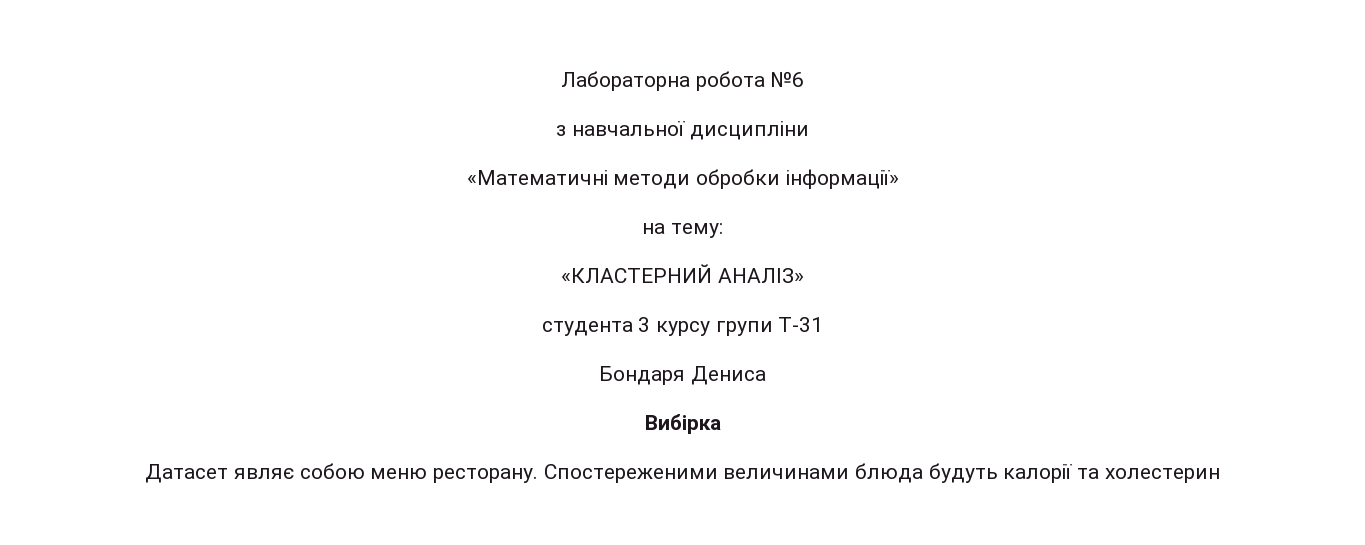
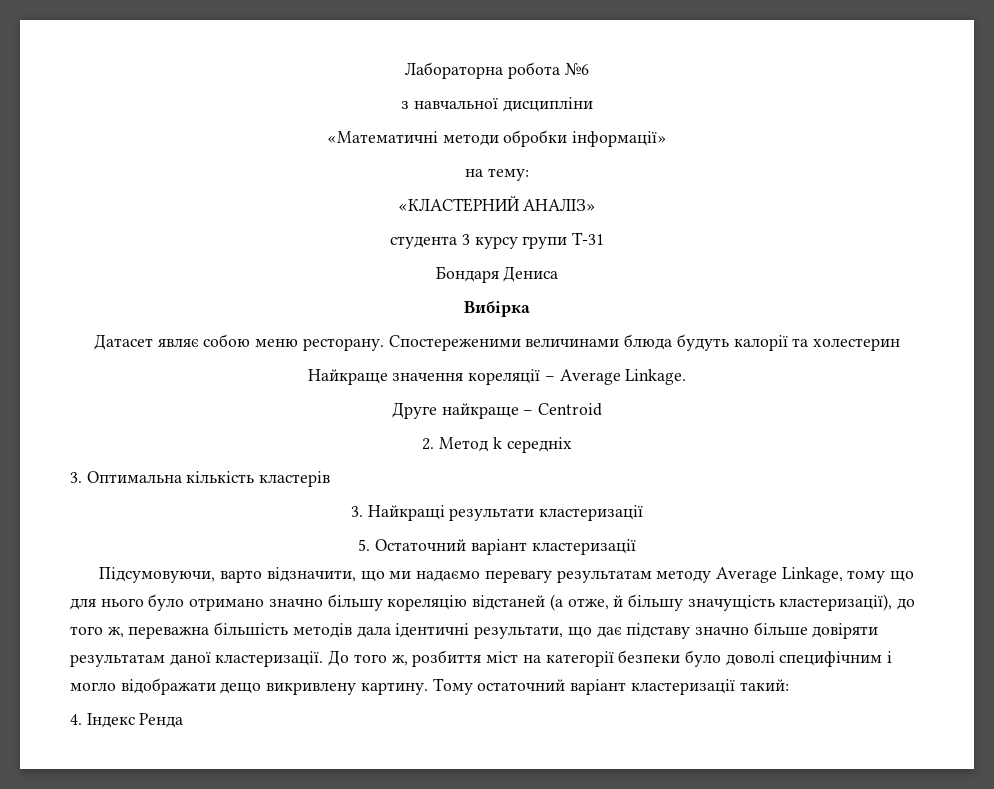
+ Найкраще значення кореляції – Average Linkage.
+ Друге найкраще – Centroid
+ 2. Метод k середніх
+ 3. Оптимальна кількість кластерів
+ 3. Найкращі результати кластеризації
+ 5. Остаточний варіант кластеризації
+ Підсумовуючи, варто відзначити, що ми надаємо перевагу результатам методу Average Linkage, тому що для нього було отримано значно більшу кореляцію відстаней (а отже, й більшу значущість кластеризації), до того ж, переважна більшість методів дала ідентичні результати, що дає підставу значно більше довіряти результатам даної кластеризації. До того ж, розбиття міст на категорії безпеки було доволі специфічним і могло відображати дещо викривлену картину. Тому остаточний варіант кластеризації такий:
+ 4. Індекс Ренда

